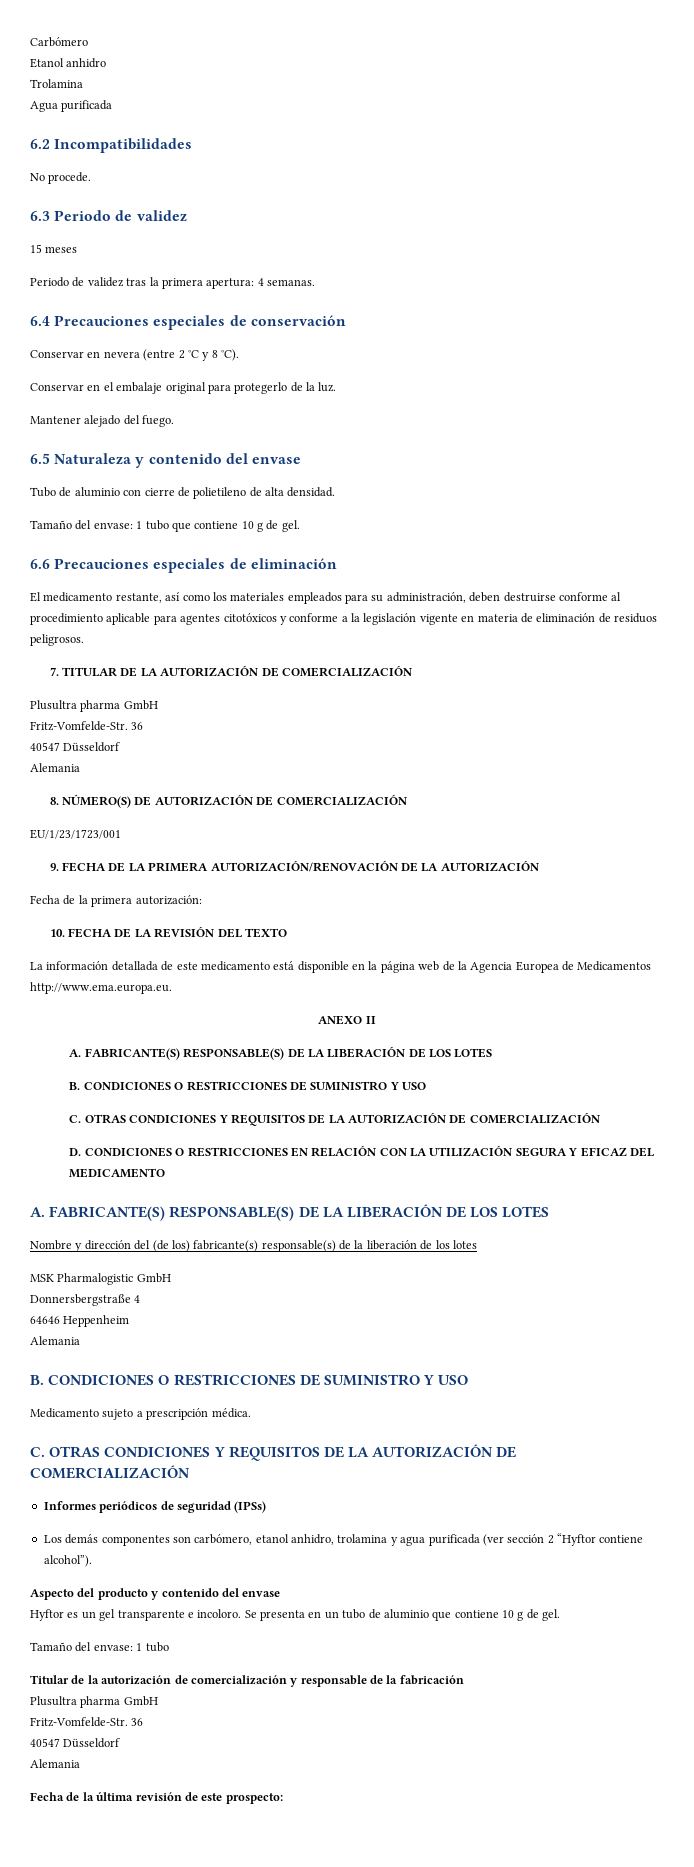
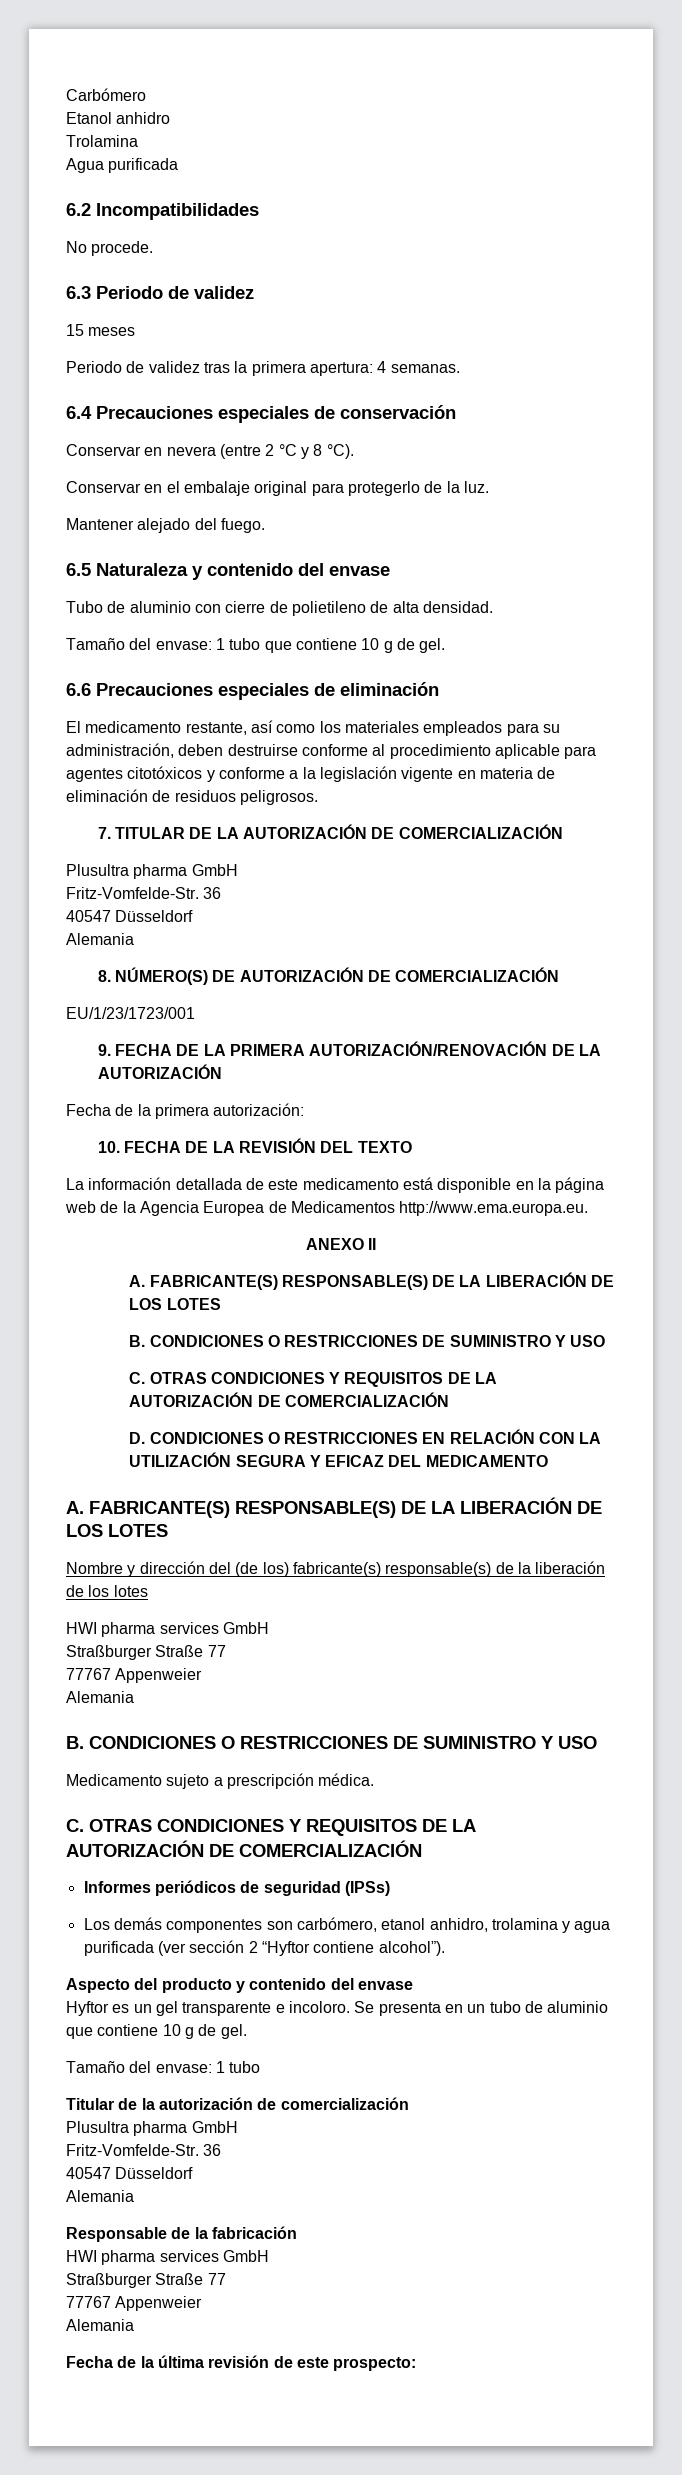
  Nombre y dirección del (de los) fabricante(s) responsable(s) de la liberación de los lotes
- MSK Pharmalogistic GmbH
- Donnersbergstraße 4
- 64646 Heppenheim
+ HWI pharma services GmbH
+ Straßburger Straße 77
+ 77767 Appenweier
- Titular de la autorización de comercialización y responsable de la fabricación
+ Titular de la autorización de comercialización
  Plusultra pharma GmbH
  Fritz-Vomfelde-Str. 36
  40547 Düsseldorf
+ Alemania
+ Responsable de la fabricación
+ HWI pharma services GmbH
+ Straßburger Straße 77
+ 77767 Appenweier

